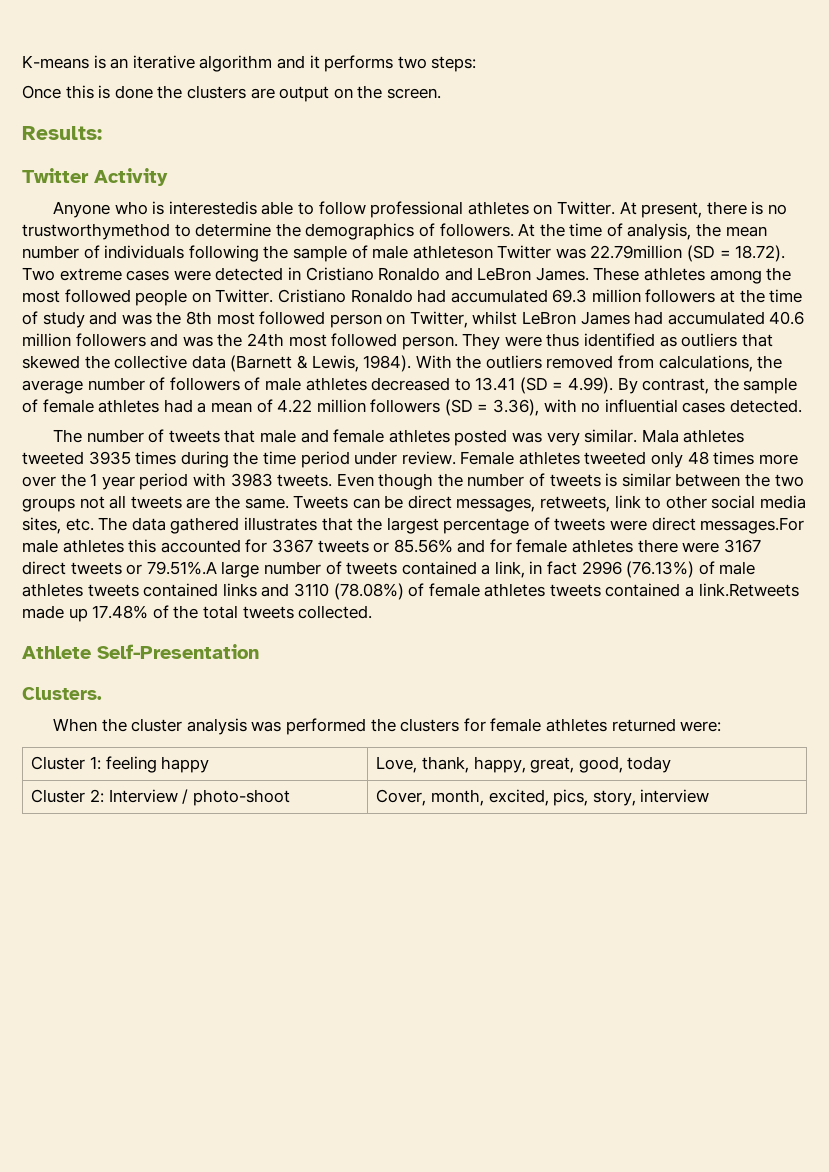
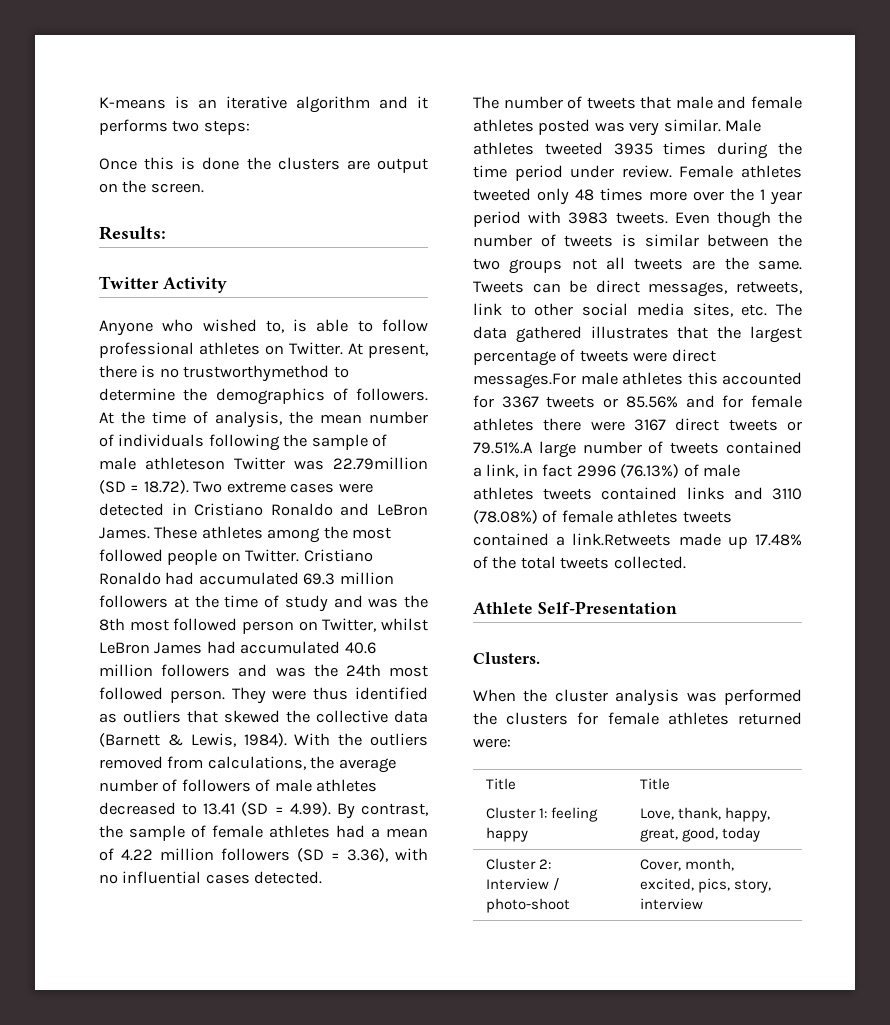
- Anyone who is interestedis able to follow professional athletes on Twitter.
+ Anyone who wished to, is able to follow professional athletes on Twitter.
- Mala athletes tweeted 3935 times during the time period under review.
+ Male athletes tweeted 3935 times during the time period under review.
  When the cluster analysis was performed the clusters for female athletes returned were:
- Cluster 1: feeling happy | Love, thank, happy, great, good, today
+ Title
+ Cluster 1: feeling happy | Title
+ Love, thank, happy, great, good, today

